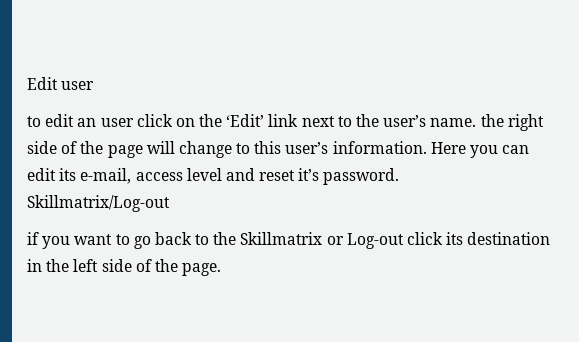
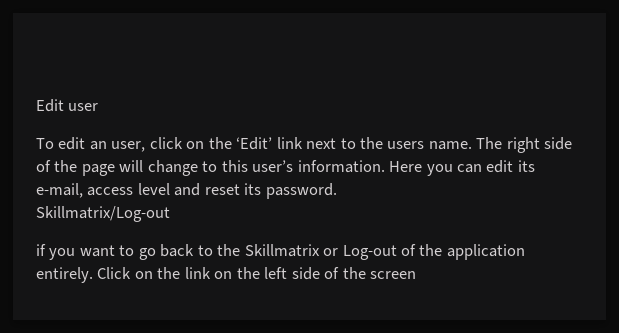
- to edit an user click on the ‘Edit’ link next to the user’s name. the right side of the page will change to this user’s information.
+ To edit an user, click on the ‘Edit’ link next to the users name. The right side of the page will change to this user’s information.
- Here you can edit its e-mail, access level and reset it’s password.
+ Here you can edit its e-mail, access level and reset its password.
- if you want to go back to the Skillmatrix or Log-out click its destination in the left side of the page.
+ if you want to go back to the Skillmatrix or Log-out of the application entirely. Click on the link on the left side of the screen

